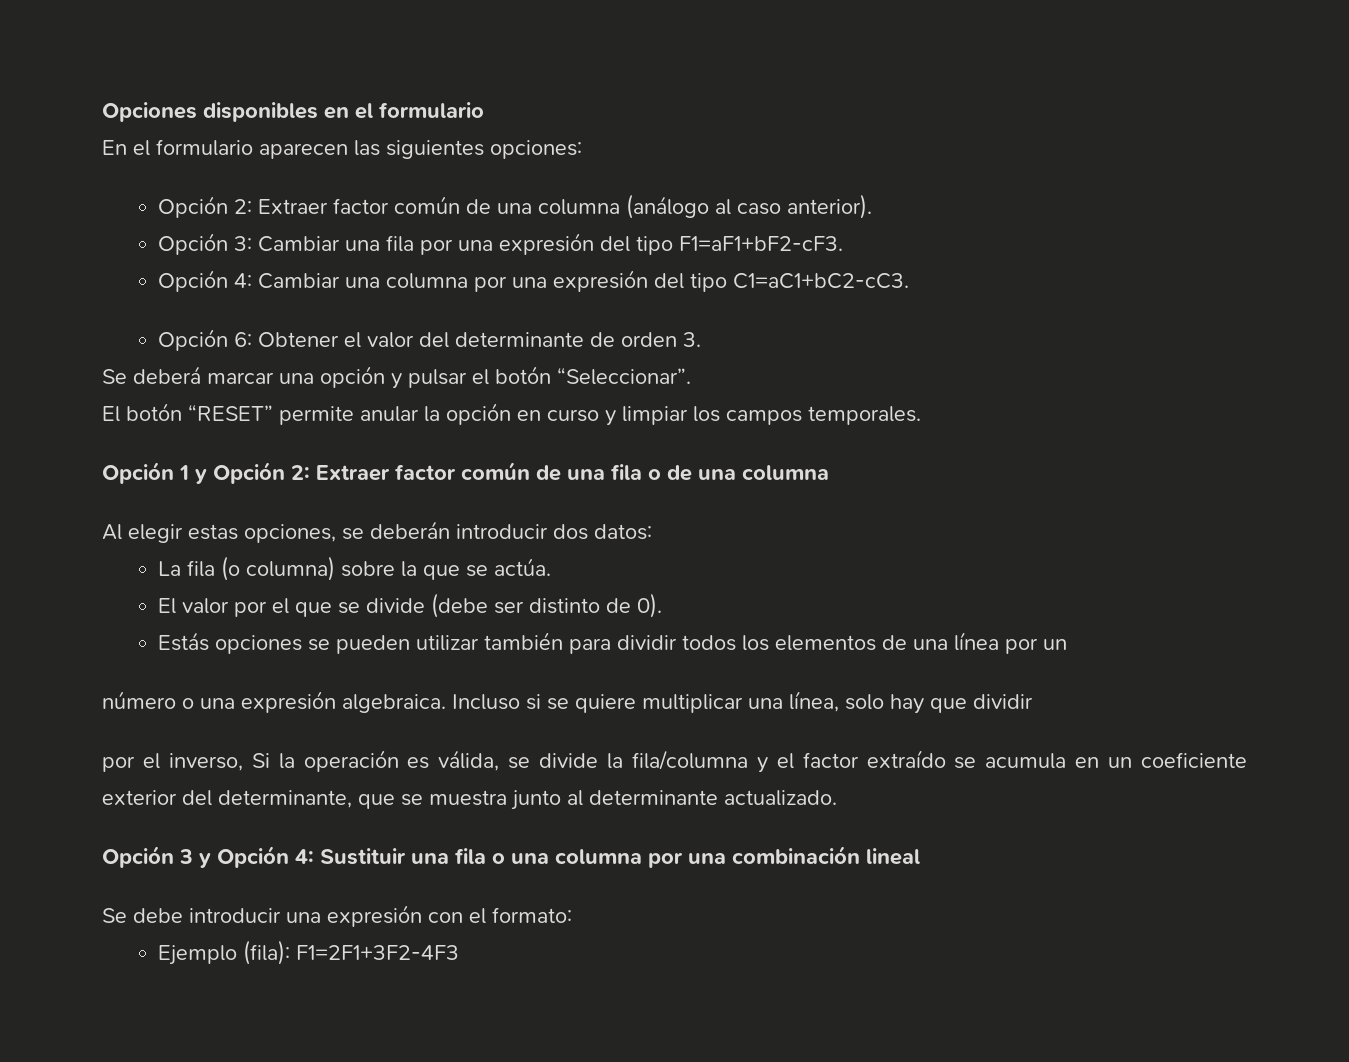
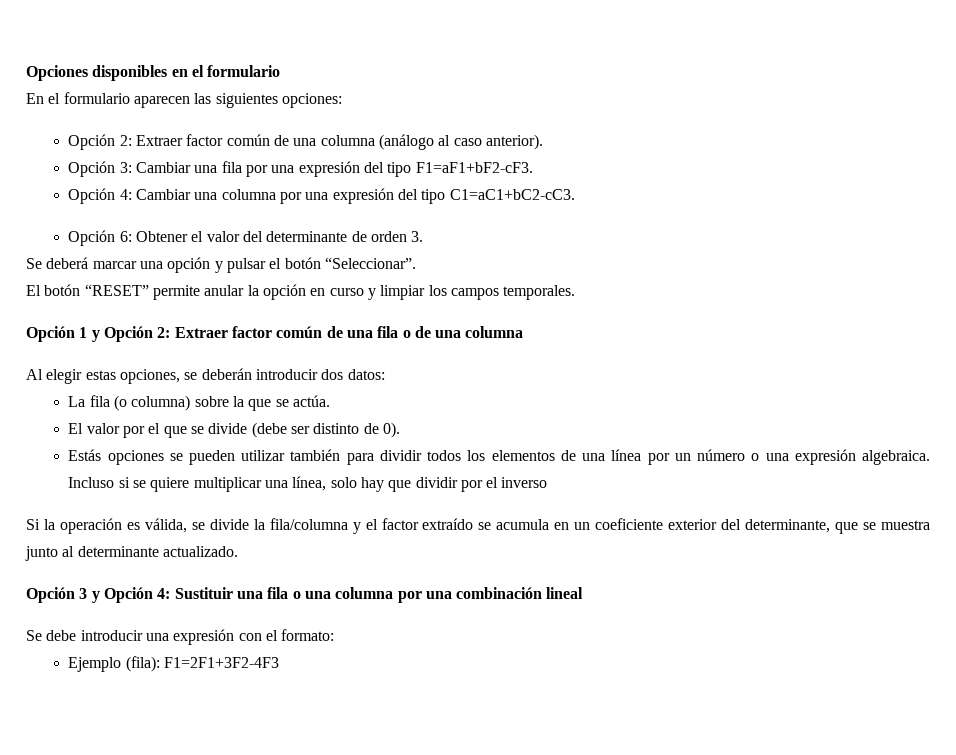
- Estás opciones se pueden utilizar también para dividir todos los elementos de una línea por un
- número o una expresión algebraica.
+ Estás opciones se pueden utilizar también para dividir todos los elementos de una línea por un número o una expresión algebraica.
- Incluso si se quiere multiplicar una línea, solo hay que dividir
- por el inverso, Si la operación es válida, se divide la fila/columna y el factor extraído se acumula en un coeficiente exterior del determinante, que se muestra junto al determinante actualizado.
+ Incluso si se quiere multiplicar una línea, solo hay que dividir por el inverso
+ Si la operación es válida, se divide la fila/columna y el factor extraído se acumula en un coeficiente exterior del determinante, que se muestra junto al determinante actualizado.

